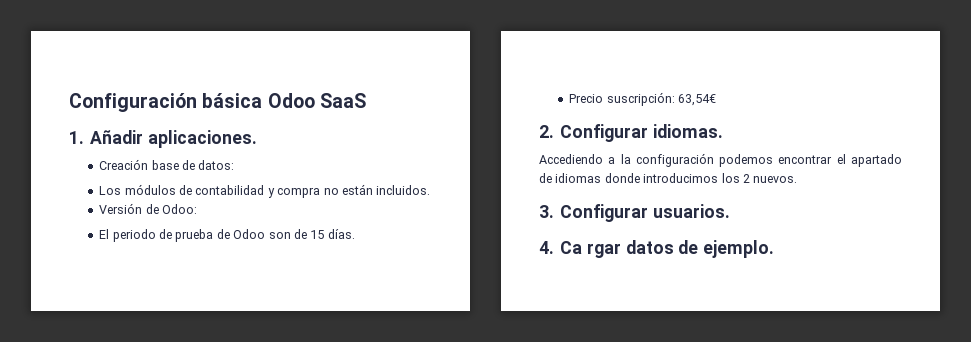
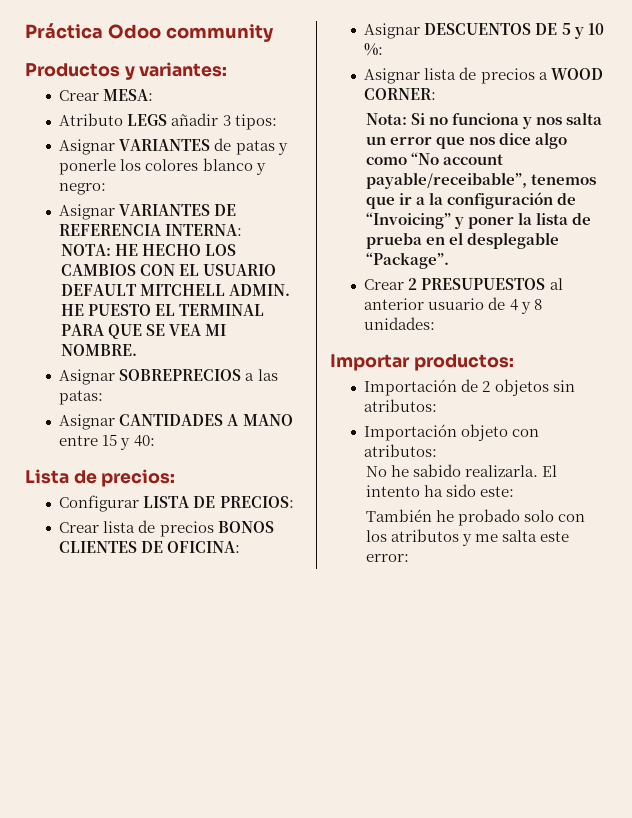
- Configuración básica Odoo SaaS
- 1. Añadir aplicaciones.
- Creación base de datos:
- Los módulos de contabilidad y compra no están incluidos.
- Versión de Odoo:
- El periodo de prueba de Odoo son de 15 días.
- Precio suscripción: 63,54€
- 2. Configurar idiomas.
- Accediendo a la configuración podemos encontrar el apartado de idiomas donde introducimos los 2 nuevos.
- 3. Configurar usuarios.
- 4. Ca rgar datos de ejemplo.
+ Práctica Odoo community
+ Productos y variantes:
+ Crear MESA:
+ Atributo LEGS añadir 3 tipos:
+ Asignar VARIANTES de patas y ponerle los colores blanco y negro:
+ Asignar VARIANTES DE REFERENCIA INTERNA:
+ NOTA: HE HECHO LOS CAMBIOS CON EL USUARIO DEFAULT MITCHELL ADMIN. HE PUESTO EL TERMINAL PARA QUE SE VEA MI NOMBRE.
+ Asignar SOBREPRECIOS a las patas:
+ Asignar CANTIDADES A MANO entre 15 y 40:
+ Lista de precios:
+ Configurar LISTA DE PRECIOS:
+ Crear lista de precios BONOS CLIENTES DE OFICINA:
+ Asignar DESCUENTOS DE 5 y 10 %:
+ Asignar lista de precios a WOOD CORNER:
+ Nota: Si no funciona y nos salta un error que nos dice algo como “No account payable/receibable”, tenemos que ir a la configuración de “Invoicing” y poner la lista de prueba en el desplegable “Package”.
+ Crear 2 PRESUPUESTOS al anterior usuario de 4 y 8 unidades:
+ Importar productos:
+ Importación de 2 objetos sin atributos:
+ Importación objeto con atributos:
+ No he sabido realizarla. El intento ha sido este:
+ También he probado solo con los atributos y me salta este error:

